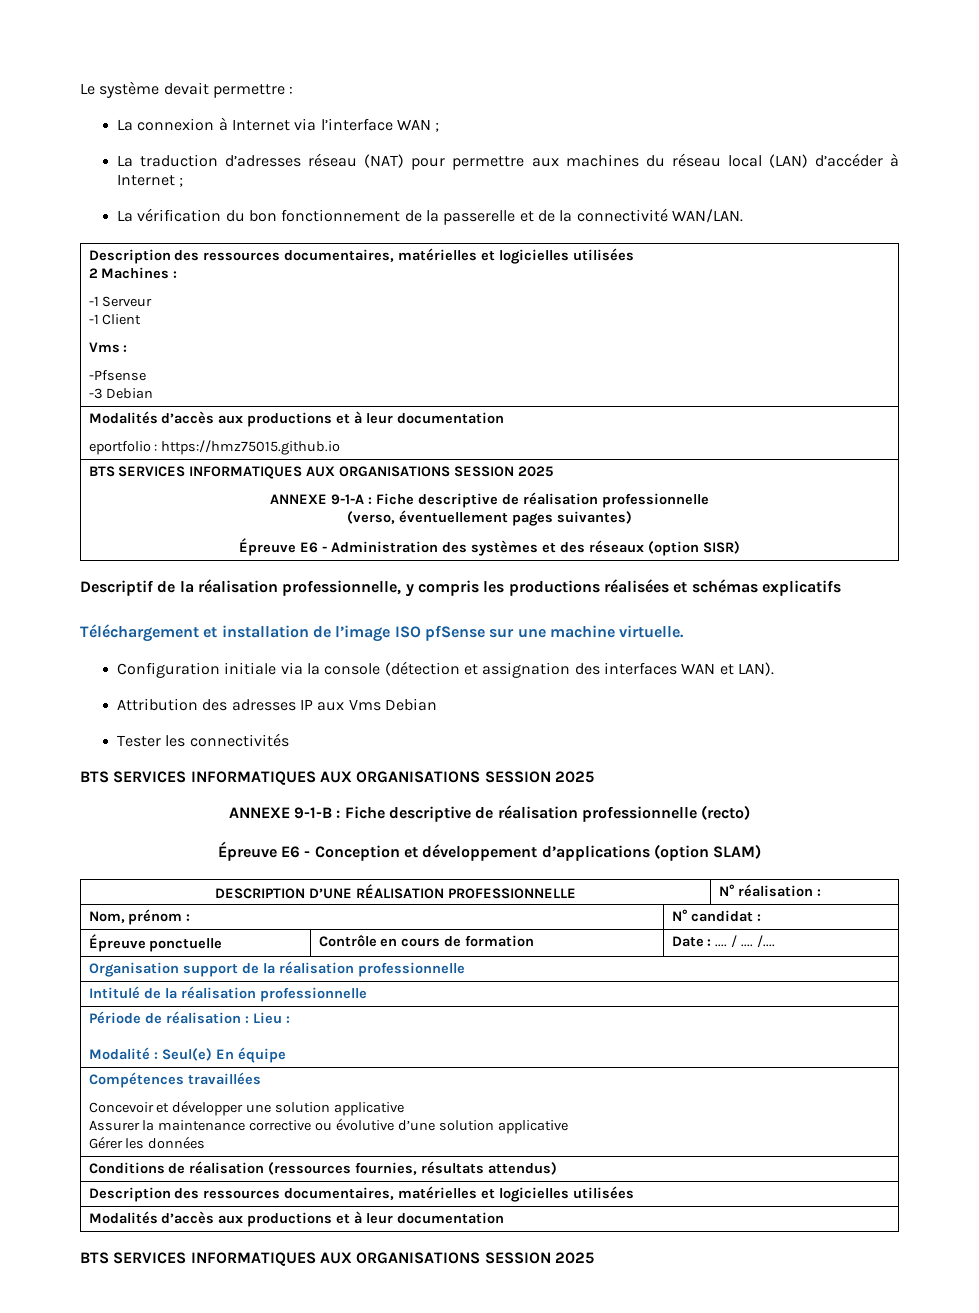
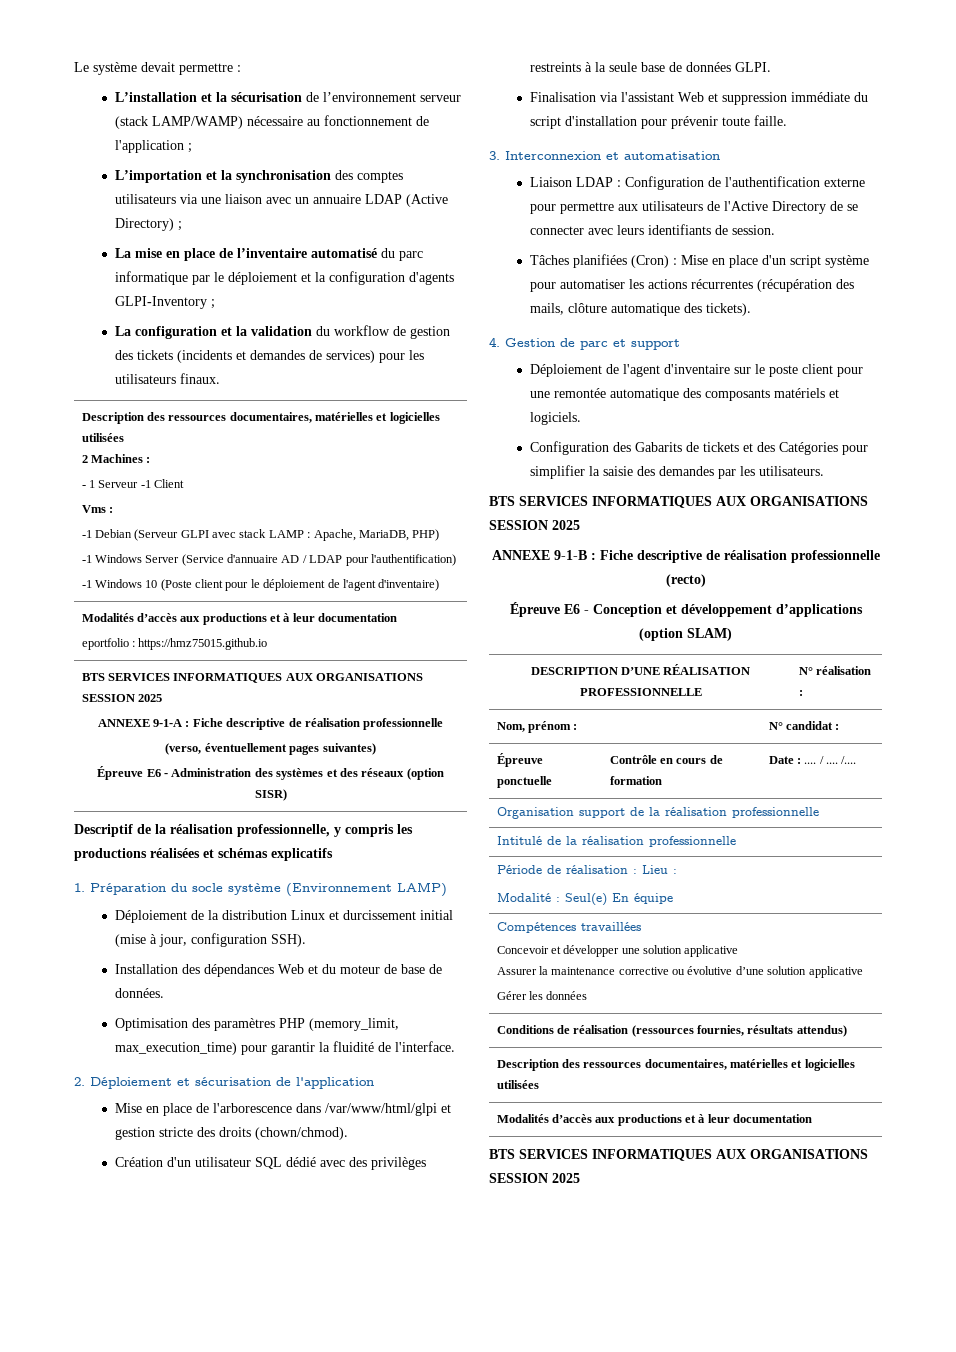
- La connexion à Internet via l’interface WAN ;
- La traduction d’adresses réseau (NAT) pour permettre aux machines du réseau local (LAN) d’accéder à Internet ;
- La vérification du bon fonctionnement de la passerelle et de la connectivité WAN/LAN.
+ L’installation et la sécurisation de l’environnement serveur (stack LAMP/WAMP) nécessaire au fonctionnement de l'application ;
+ L’importation et la synchronisation des comptes utilisateurs via une liaison avec un annuaire LDAP (Active Directory) ;
+ La mise en place de l’inventaire automatisé du parc informatique par le déploiement et la configuration d'agents GLPI-Inventory ;
+ La configuration et la validation du workflow de gestion des tickets (incidents et demandes de services) pour les utilisateurs finaux.
- -1 Serveur
- -1 Client
+ - 1 Serveur -1 Client
- -Pfsense
- -3 Debian
+ -1 Debian (Serveur GLPI avec stack LAMP : Apache, MariaDB, PHP)
+ -1 Windows Server (Service d'annuaire AD / LDAP pour l'authentification)
+ -1 Windows 10 (Poste client pour le déploiement de l'agent d'inventaire)
- Téléchargement et installation de l’image ISO pfSense sur une machine virtuelle.
- Configuration initiale via la console (détection et assignation des interfaces WAN et LAN).
- Attribution des adresses IP aux Vms Debian
- Tester les connectivités
+ 1. Préparation du socle système (Environnement LAMP)
+ Déploiement de la distribution Linux et durcissement initial (mise à jour, configuration SSH).
+ Installation des dépendances Web et du moteur de base de données.
+ Optimisation des paramètres PHP (memory_limit, max_execution_time) pour garantir la fluidité de l'interface.
+ 2. Déploiement et sécurisation de l'application
+ Mise en place de l'arborescence dans /var/www/html/glpi et gestion stricte des droits (chown/chmod).
+ Création d'un utilisateur SQL dédié avec des privilèges restreints à la seule base de données GLPI.
+ Finalisation via l'assistant Web et suppression immédiate du script d'installation pour prévenir toute faille.
+ 3. Interconnexion et automatisation
+ Liaison LDAP : Configuration de l'authentification externe pour permettre aux utilisateurs de l'Active Directory de se connecter avec leurs identifiants de session.
+ Tâches planifiées (Cron) : Mise en place d'un script système pour automatiser les actions récurrentes (récupération des mails, clôture automatique des tickets).
+ 4. Gestion de parc et support
+ Déploiement de l'agent d'inventaire sur le poste client pour une remontée automatique des composants matériels et logiciels.
+ Configuration des Gabarits de tickets et des Catégories pour simplifier la saisie des demandes par les utilisateurs.

